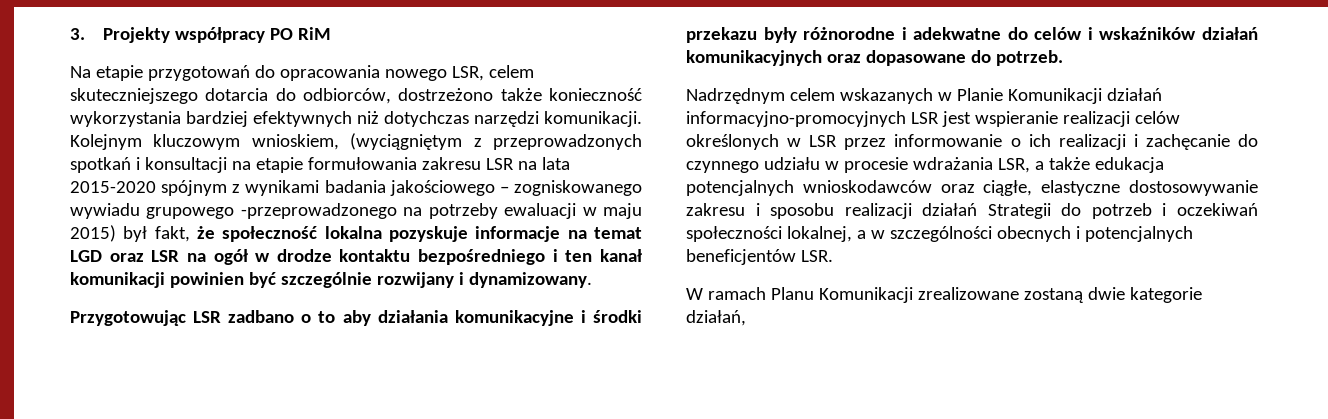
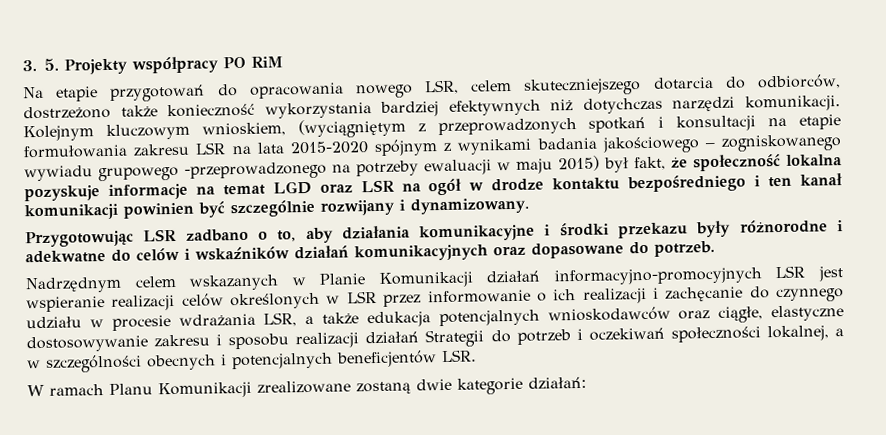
- 3. Projekty współpracy PO RiM
+ 3. 5. Projekty współpracy PO RiM
- Przygotowując LSR zadbano o to aby działania komunikacyjne i środki przekazu były różnorodne i adekwatne do celów i wskaźników działań komunikacyjnych oraz dopasowane do potrzeb.
+ Przygotowując LSR zadbano o to, aby działania komunikacyjne i środki przekazu były różnorodne i adekwatne do celów i wskaźników działań komunikacyjnych oraz dopasowane do potrzeb.
- W ramach Planu Komunikacji zrealizowane zostaną dwie kategorie działań,
+ W ramach Planu Komunikacji zrealizowane zostaną dwie kategorie działań:

